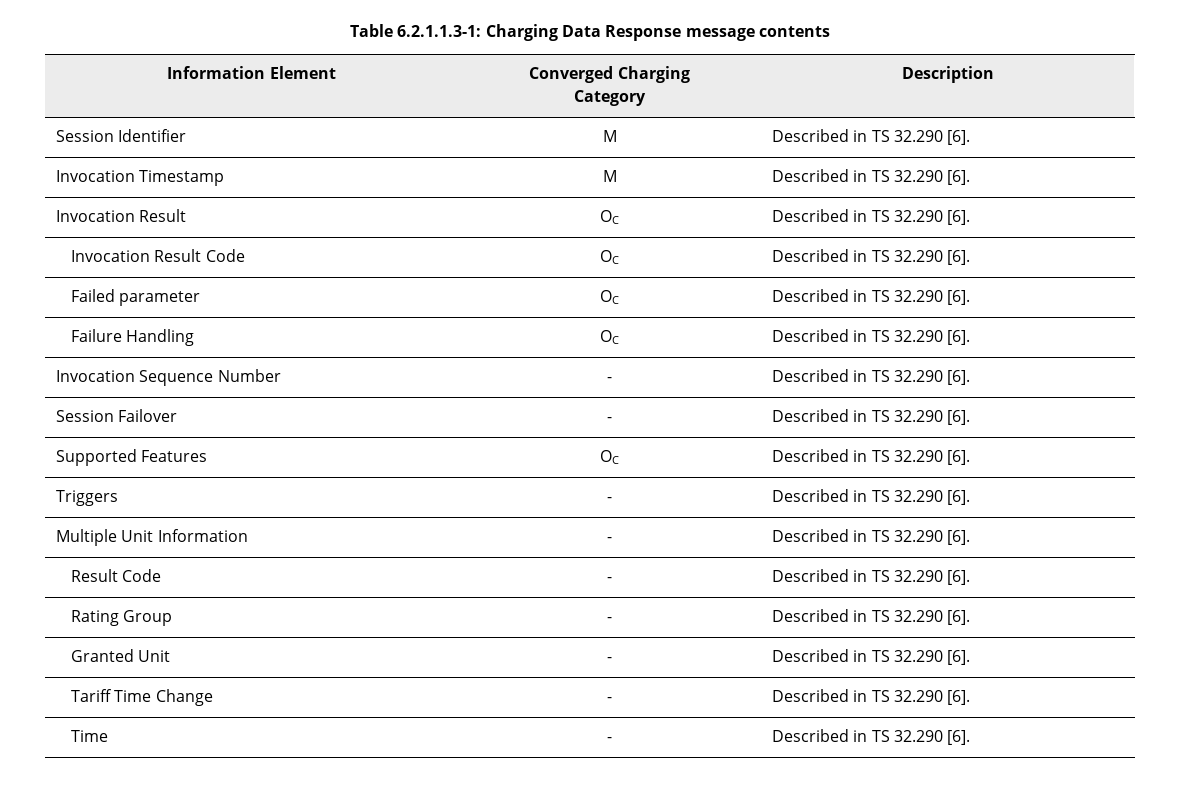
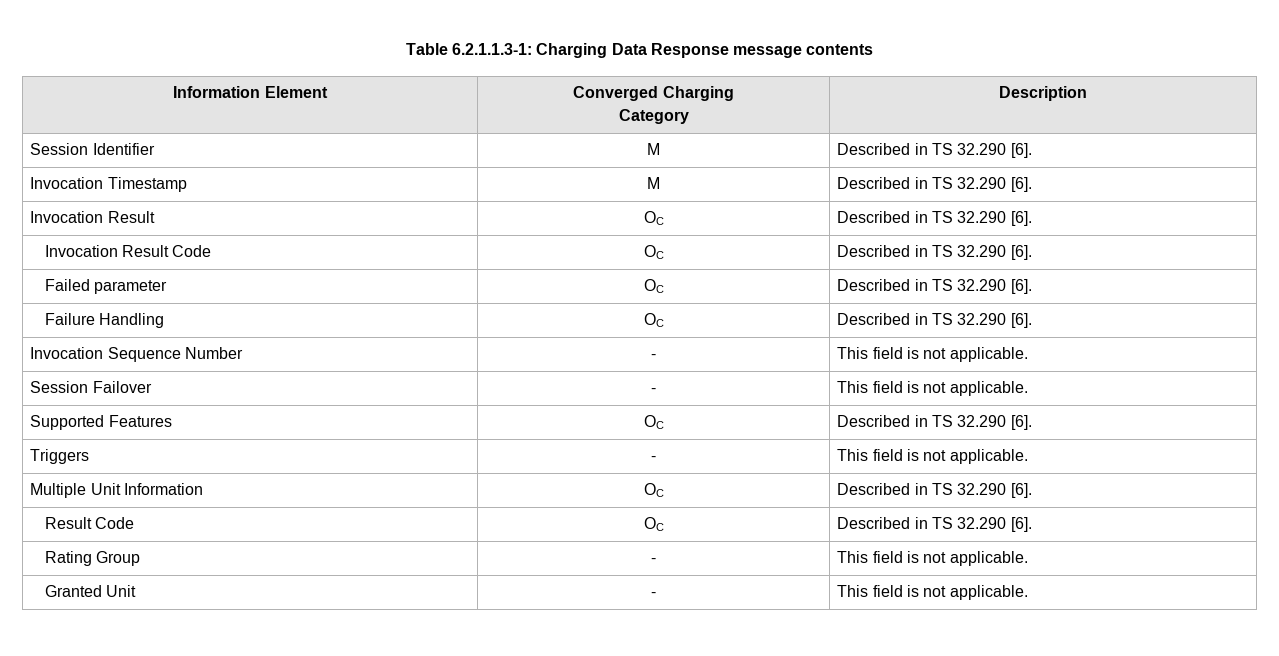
- Invocation Sequence Number | - | Described in TS 32.290 [6].
- Session Failover | - | Described in TS 32.290 [6].
+ Invocation Sequence Number | - | This field is not applicable.
+ Session Failover | - | This field is not applicable.
- Triggers | - | Described in TS 32.290 [6].
+ Triggers | - | This field is not applicable.
- Multiple Unit Information | - | Described in TS 32.290 [6].
- Result Code | - | Described in TS 32.290 [6].
+ Multiple Unit Information | OC | Described in TS 32.290 [6].
+ Result Code | OC | Described in TS 32.290 [6].
- Rating Group | - | Described in TS 32.290 [6].
- Granted Unit | - | Described in TS 32.290 [6].
- Tariff Time Change | - | Described in TS 32.290 [6].
- Time | - | Described in TS 32.290 [6].
+ Rating Group | - | This field is not applicable.
+ Granted Unit | - | This field is not applicable.

